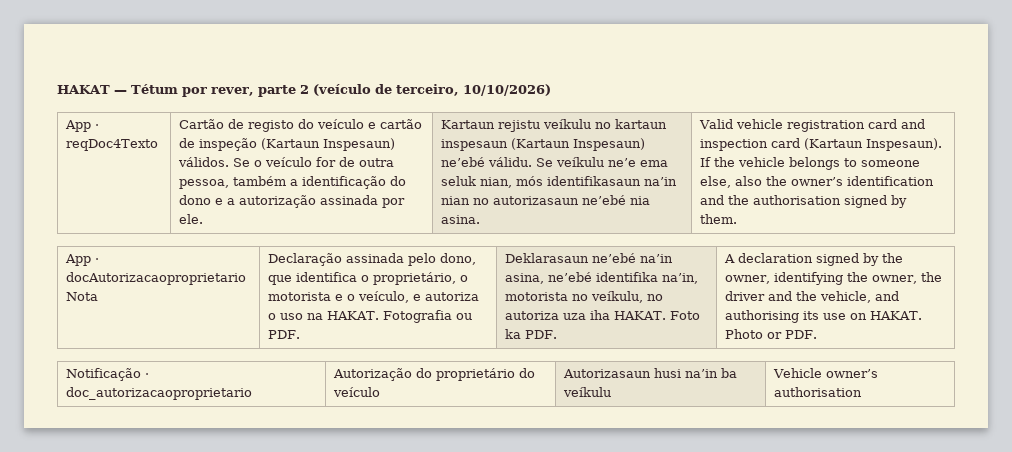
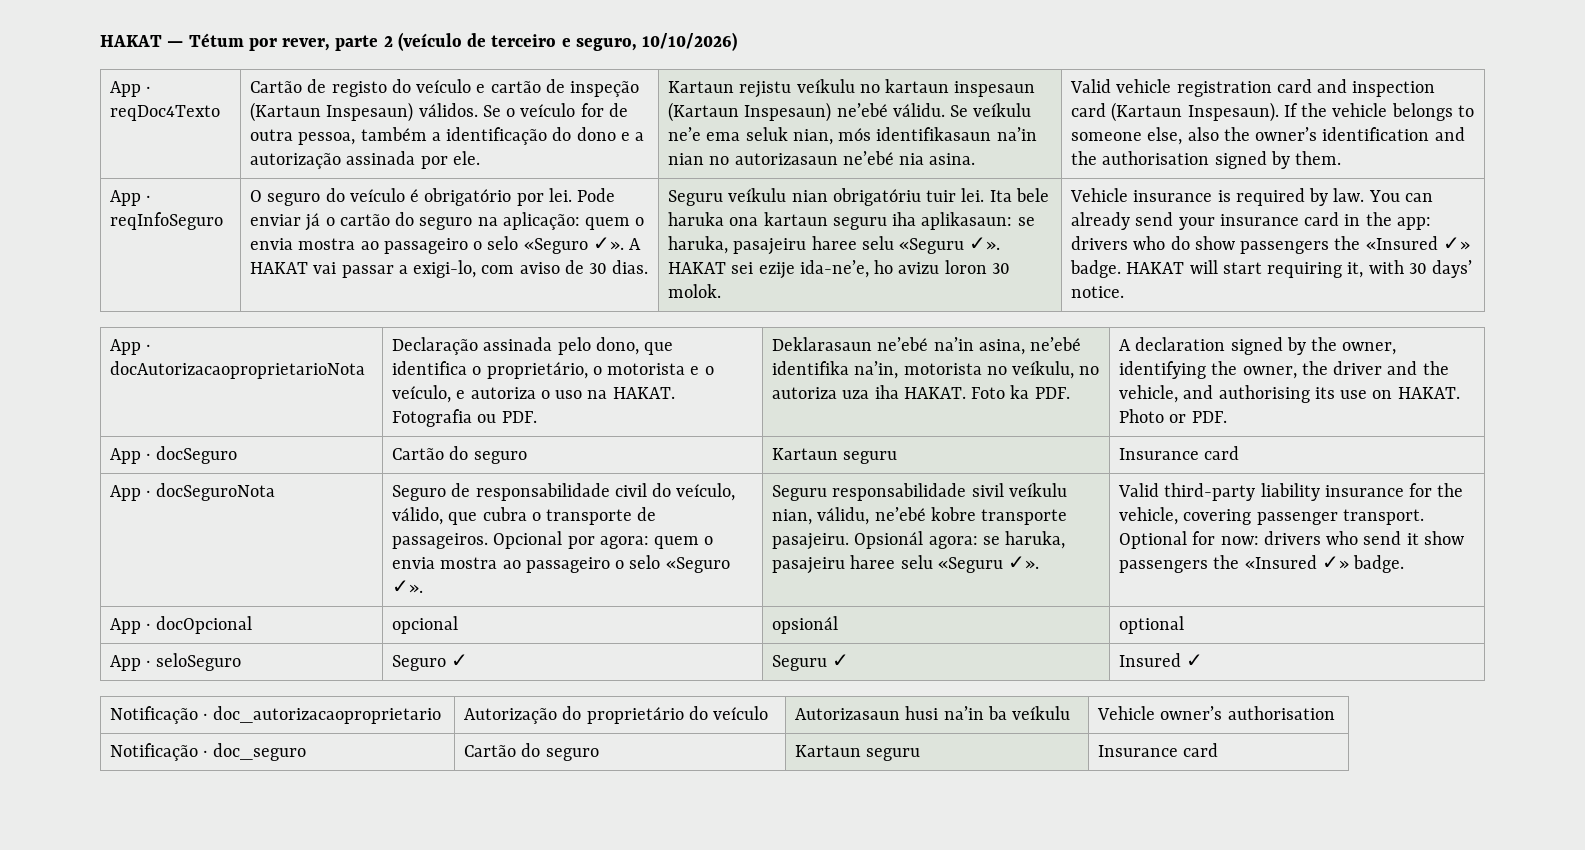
- HAKAT — Tétum por rever, parte 2 (veículo de terceiro, 10/10/2026)
+ HAKAT — Tétum por rever, parte 2 (veículo de terceiro e seguro, 10/10/2026)
+ App · reqInfoSeguro | O seguro do veículo é obrigatório por lei. Pode enviar já o cartão do seguro na aplicação: quem o envia mostra ao passageiro o selo «Seguro ✓». A HAKAT vai passar a exigi-lo, com aviso de 30 dias. | Seguru veíkulu nian obrigatóriu tuir lei. Ita bele haruka ona kartaun seguru iha aplikasaun: se haruka, pasajeiru haree selu «Seguru ✓». HAKAT sei ezije ida-ne’e, ho avizu loron 30 molok. | Vehicle insurance is required by law. You can already send your insurance card in the app: drivers who do show passengers the «Insured ✓» badge. HAKAT will start requiring it, with 30 days’ notice.
+ App · docSeguro | Cartão do seguro | Kartaun seguru | Insurance card
+ App · docSeguroNota | Seguro de responsabilidade civil do veículo, válido, que cubra o transporte de passageiros. Opcional por agora: quem o envia mostra ao passageiro o selo «Seguro ✓». | Seguru responsabilidade sivil veíkulu nian, válidu, ne’ebé kobre transporte pasajeiru. Opsionál agora: se haruka, pasajeiru haree selu «Seguru ✓». | Valid third-party liability insurance for the vehicle, covering passenger transport. Optional for now: drivers who send it show passengers the «Insured ✓» badge.
+ App · docOpcional | opcional | opsionál | optional
+ App · seloSeguro | Seguro ✓ | Seguru ✓ | Insured ✓
+ Notificação · doc_seguro | Cartão do seguro | Kartaun seguru | Insurance card

